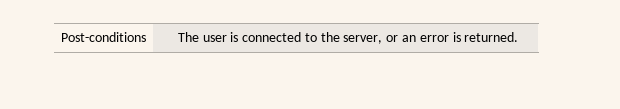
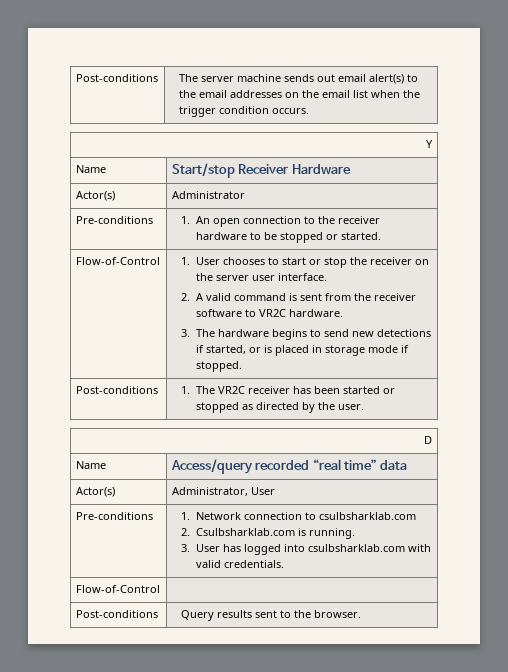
- Post-conditions | The user is connected to the server, or an error is returned.
+ Post-conditions | The server machine sends out email alert(s) to the email addresses on the email list when the trigger condition occurs.
+ Y
+ Name | Start/stop Receiver Hardware
+ Actor(s) | Administrator
+ Pre-conditions | 1. An open connection to the receiver hardware to be stopped or started.
+ Flow-of-Control | 1. User chooses to start or stop the receiver on the server user interface.
+ 2. A valid command is sent from the receiver software to VR2C hardware.
+ 3. The hardware begins to send new detections if started, or is placed in storage mode if stopped.
+ Post-conditions | 1. The VR2C receiver has been started or stopped as directed by the user.
+ D
+ Name | Access/query recorded “real time” data
+ Actor(s) | Administrator, User
+ Pre-conditions | 1. Network connection to csulbsharklab.com
+ 2. Csulbsharklab.com is running.
+ 3. User has logged into csulbsharklab.com with valid credentials.
+ Flow-of-Control |
+ Post-conditions | Query results sent to the browser.

